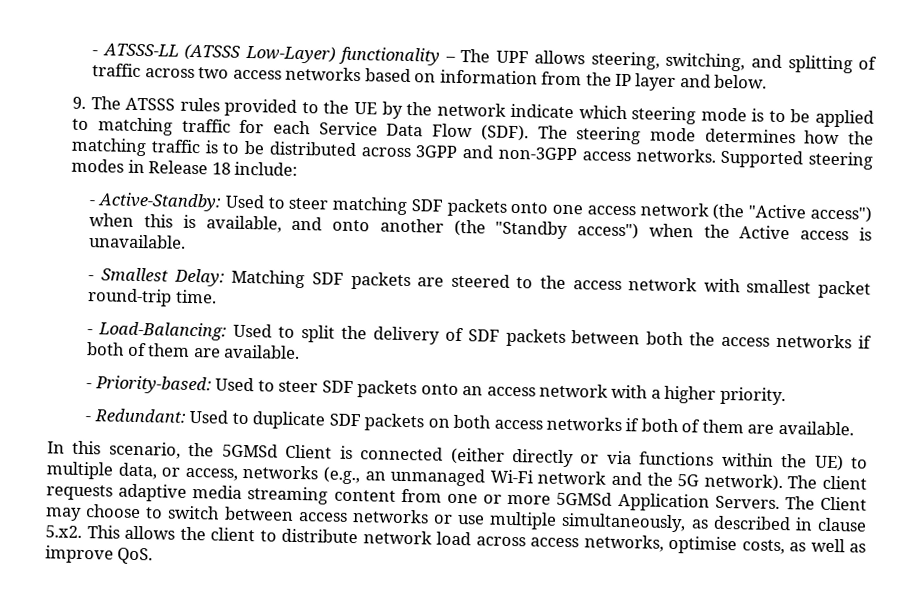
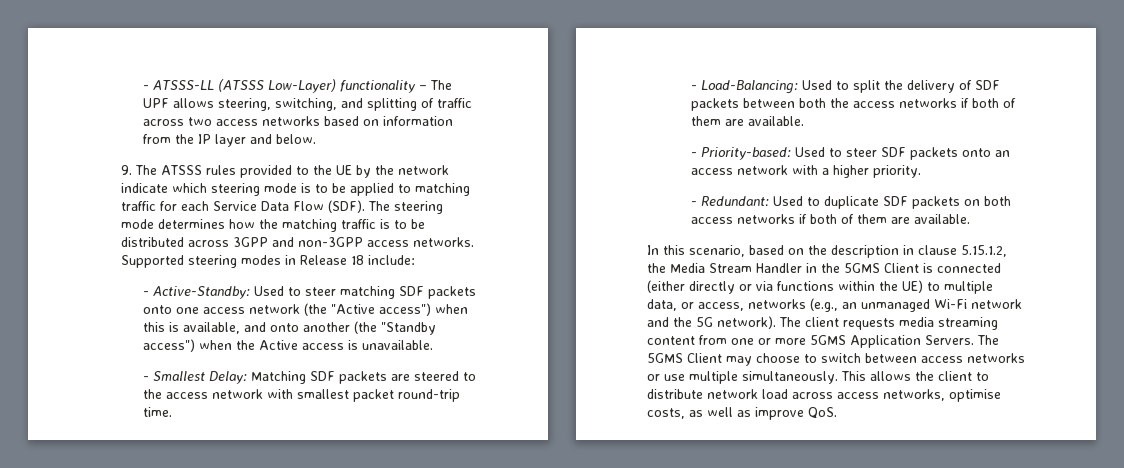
- In this scenario, the 5GMSd Client is connected (either directly or via functions within the UE) to multiple data, or access, networks (e.g., an unmanaged Wi-Fi network and the 5G network).
+ In this scenario, based on the description in clause 5.15.1.2, the Media Stream Handler in the 5GMS Client is connected (either directly or via functions within the UE) to multiple data, or access, networks (e.g., an unmanaged Wi-Fi network and the 5G network).
- The client requests adaptive media streaming content from one or more 5GMSd Application Servers.
+ The client requests media streaming content from one or more 5GMS Application Servers.
- The Client may choose to switch between access networks or use multiple simultaneously, as described in clause 5.x2. This allows the client to distribute network load across access networks, optimise costs, as well as improve QoS.
+ The 5GMS Client may choose to switch between access networks or use multiple simultaneously. This allows the client to distribute network load across access networks, optimise costs, as well as improve QoS.

